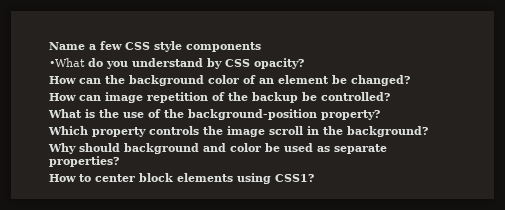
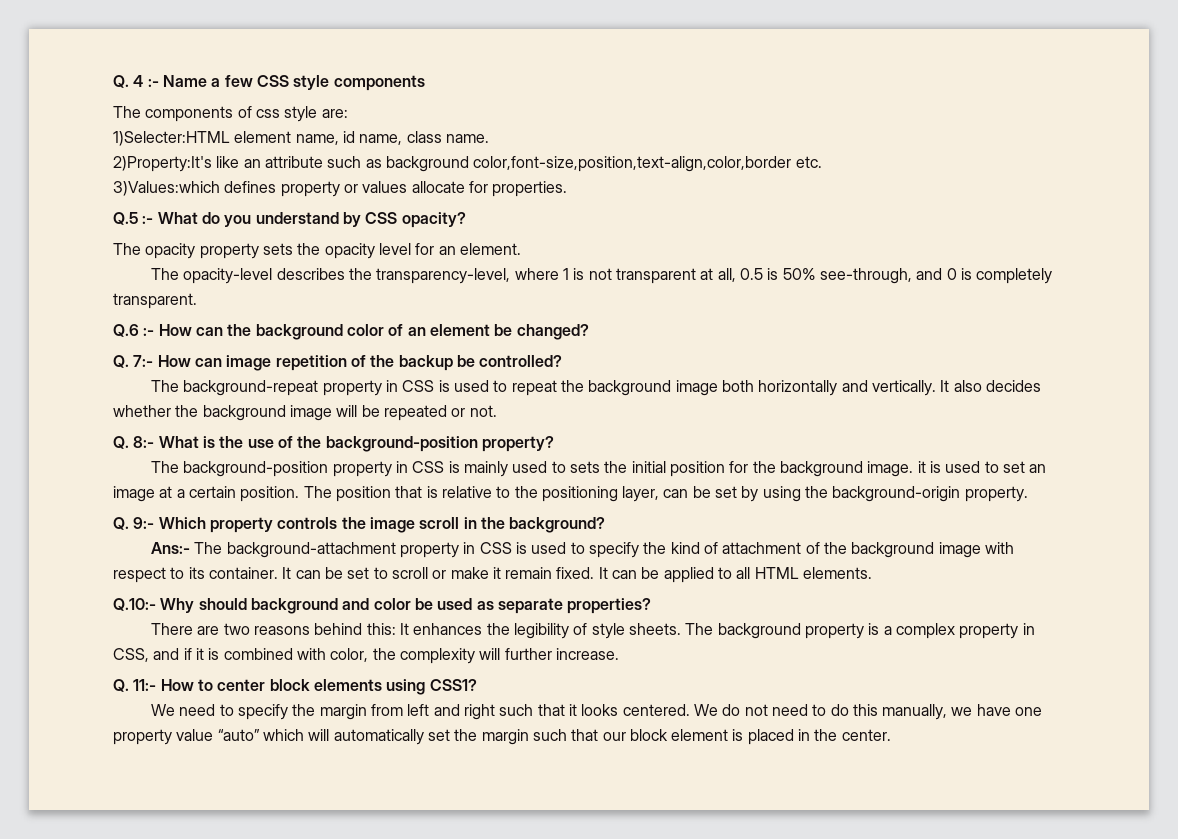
- Name a few CSS style components
+ Q. 4 :- Name a few CSS style components
- •What do you understand by CSS opacity?
+ The components of css style are:
+ 1)Selecter:HTML element name, id name, class name.
+ 2)Property:It's like an attribute such as background color,font-size,position,text-align,color,border etc.
+ 3)Values:which defines property or values allocate for properties.
+ Q.5 :- What do you understand by CSS opacity?
- How can the background color of an element be changed?
+ The opacity property sets the opacity level for an element.
+ The opacity-level describes the transparency-level, where 1 is not transparent at all, 0.5 is 50% see-through, and 0 is completely transparent.
+ Q.6 :- How can the background color of an element be changed?
- How can image repetition of the backup be controlled?
+ Q. 7:- How can image repetition of the backup be controlled?
- What is the use of the background-position property?
+ The background-repeat property in CSS is used to repeat the background image both horizontally and vertically. It also decides whether the background image will be repeated or not.
+ Q. 8:- What is the use of the background-position property?
- Which property controls the image scroll in the background?
+ The background-position property in CSS is mainly used to sets the initial position for the background image. it is used to set an image at a certain position. The position that is relative to the positioning layer, can be set by using the background-origin property.
+ Q. 9:- Which property controls the image scroll in the background?
- Why should background and color be used as separate properties?
+ Ans:- The background-attachment property in CSS is used to specify the kind of attachment of the background image with respect to its container. It can be set to scroll or make it remain fixed. It can be applied to all HTML elements.
+ Q.10:- Why should background and color be used as separate properties?
- How to center block elements using CSS1?
+ There are two reasons behind this: It enhances the legibility of style sheets. The background property is a complex property in CSS, and if it is combined with color, the complexity will further increase.
+ Q. 11:- How to center block elements using CSS1?
+ We need to specify the margin from left and right such that it looks centered. We do not need to do this manually, we have one property value “auto” which will automatically set the margin such that our block element is placed in the center.

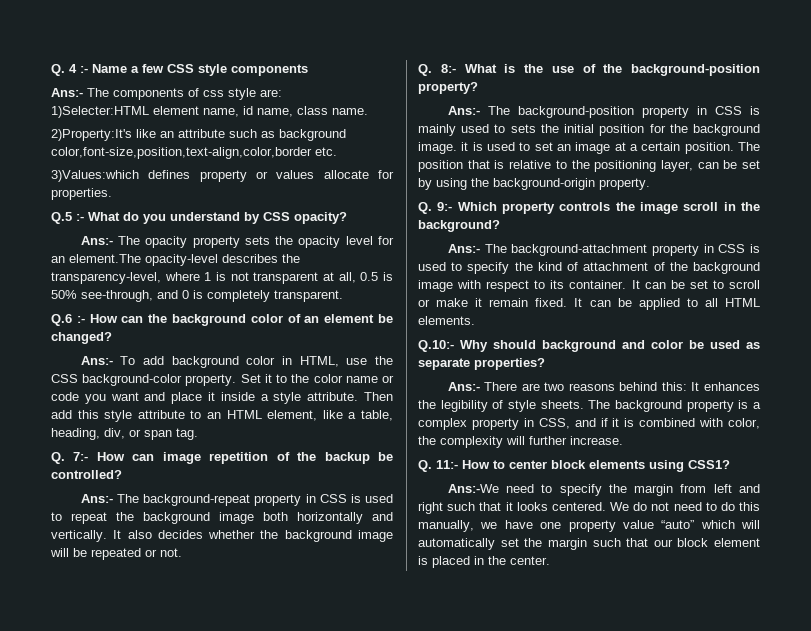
- The components of css style are:
+ Ans:- The components of css style are:
- The opacity property sets the opacity level for an element.
- The opacity-level describes the transparency-level, where 1 is not transparent at all, 0.5 is 50% see-through, and 0 is completely transparent.
+ Ans:- The opacity property sets the opacity level for an element.The opacity-level describes the transparency-level, where 1 is not transparent at all, 0.5 is 50% see-through, and 0 is completely transparent.
+ Ans:- To add background color in HTML, use the CSS background-color property. Set it to the color name or code you want and place it inside a style attribute. Then add this style attribute to an HTML element, like a table, heading, div, or span tag.
- The background-repeat property in CSS is used to repeat the background image both horizontally and vertically.
+ Ans:- The background-repeat property in CSS is used to repeat the background image both horizontally and vertically.
- The background-position property in CSS is mainly used to sets the initial position for the background image. it is used to set an image at a certain position.
+ Ans:- The background-position property in CSS is mainly used to sets the initial position for the background image. it is used to set an image at a certain position.
- There are two reasons behind this: It enhances the legibility of style sheets.
+ Ans:- There are two reasons behind this: It enhances the legibility of style sheets.
- We need to specify the margin from left and right such that it looks centered.
+ Ans:-We need to specify the margin from left and right such that it looks centered.

